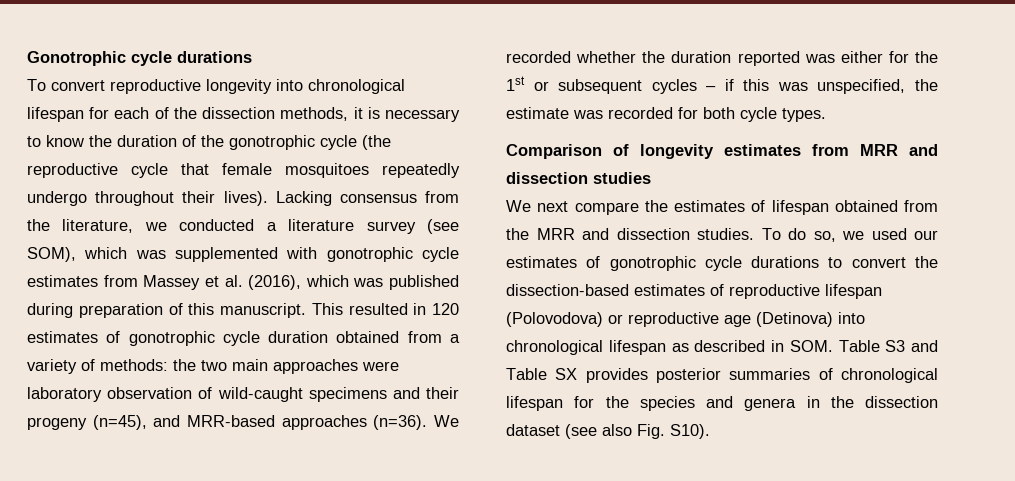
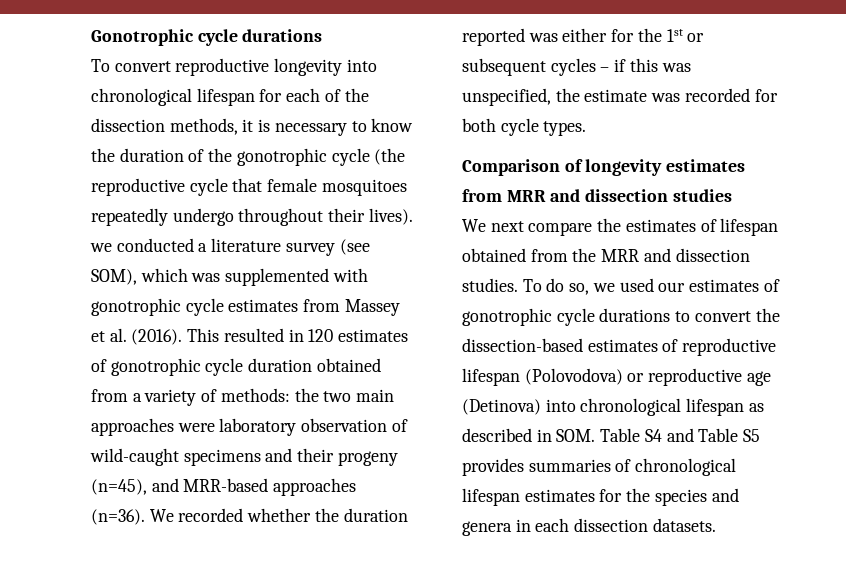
- To convert reproductive longevity into chronological lifespan for each of the dissection methods, it is necessary to know the duration of the gonotrophic cycle (the reproductive cycle that female mosquitoes repeatedly undergo throughout their lives). Lacking consensus from the literature, we conducted a literature survey (see SOM), which was supplemented with gonotrophic cycle estimates from Massey et al. (2016), which was published during preparation of this manuscript.
+ To convert reproductive longevity into chronological lifespan for each of the dissection methods, it is necessary to know the duration of the gonotrophic cycle (the reproductive cycle that female mosquitoes repeatedly undergo throughout their lives). we conducted a literature survey (see SOM), which was supplemented with gonotrophic cycle estimates from Massey et al. (2016).
- To do so, we used our estimates of gonotrophic cycle durations to convert the dissection-based estimates of reproductive lifespan (Polovodova) or reproductive age (Detinova) into chronological lifespan as described in SOM. Table S3 and Table SX provides posterior summaries of chronological lifespan for the species and genera in the dissection dataset (see also Fig. S10).
+ To do so, we used our estimates of gonotrophic cycle durations to convert the dissection-based estimates of reproductive lifespan (Polovodova) or reproductive age (Detinova) into chronological lifespan as described in SOM. Table S4 and Table S5 provides summaries of chronological lifespan estimates for the species and genera in each dissection datasets.

